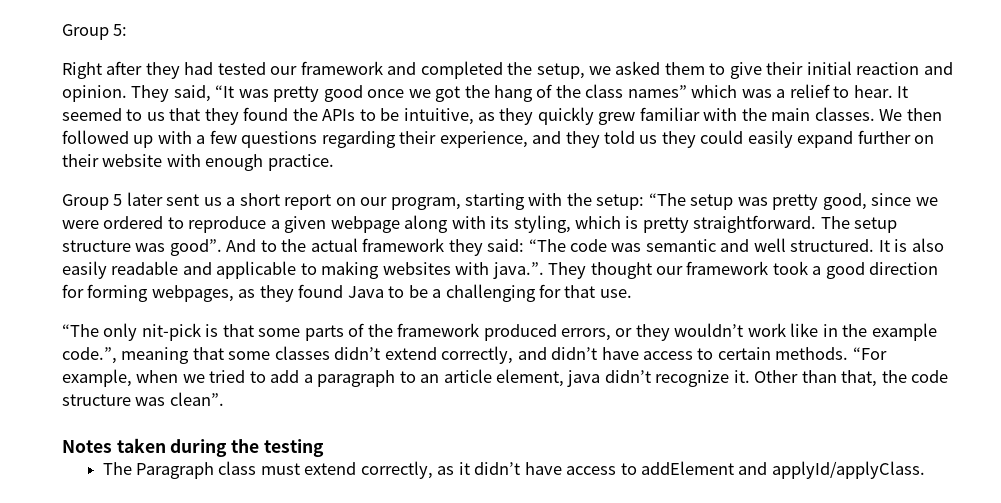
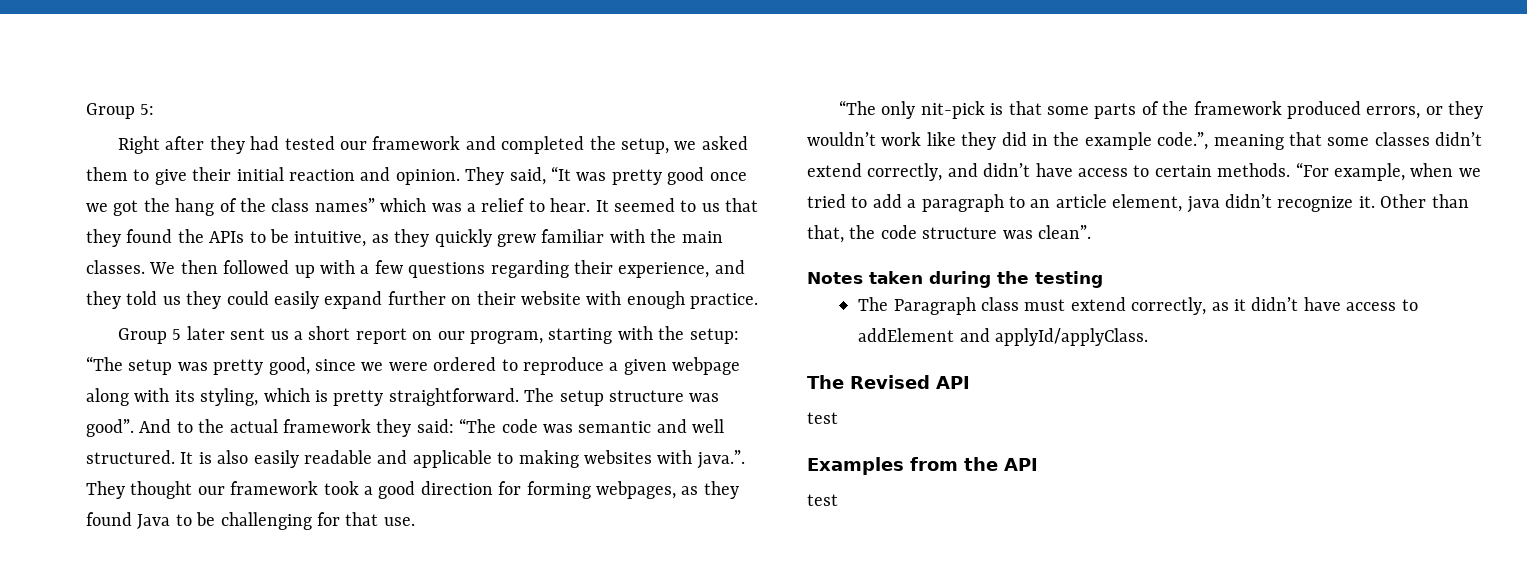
- It is also easily readable and applicable to making websites with java.”. They thought our framework took a good direction for forming webpages, as they found Java to be a challenging for that use.
+ It is also easily readable and applicable to making websites with java.”. They thought our framework took a good direction for forming webpages, as they found Java to be challenging for that use.
- “The only nit-pick is that some parts of the framework produced errors, or they wouldn’t work like in the example code.”, meaning that some classes didn’t extend correctly, and didn’t have access to certain methods.
+ “The only nit-pick is that some parts of the framework produced errors, or they wouldn’t work like they did in the example code.”, meaning that some classes didn’t extend correctly, and didn’t have access to certain methods.
+ The Revised API
+ test
+ Examples from the API
+ test

